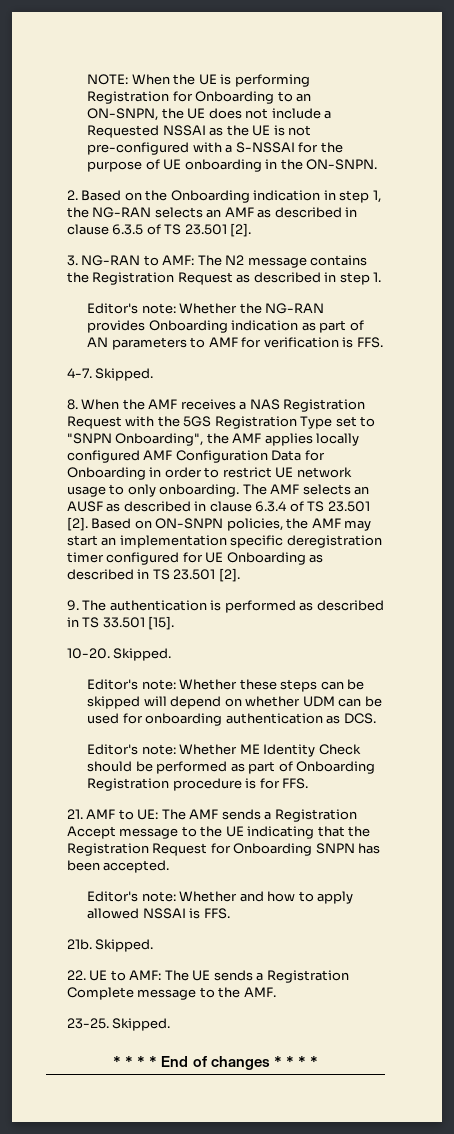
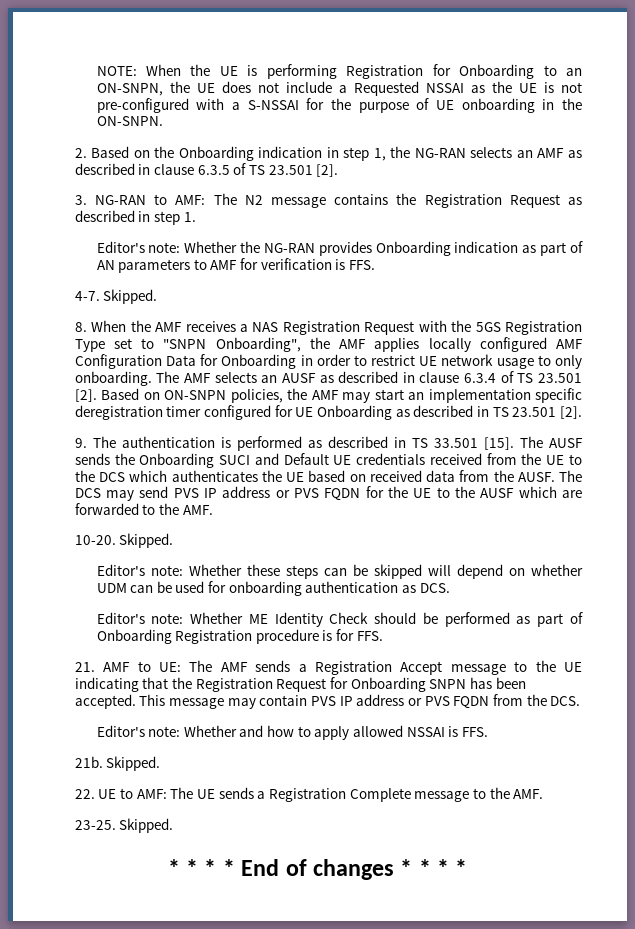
+ The AUSF sends the Onboarding SUCI and Default UE credentials received from the UE to the DCS which authenticates the UE based on received data from the AUSF. The DCS may send PVS IP address or PVS FQDN for the UE to the AUSF which are forwarded to the AMF.
+ This message may contain PVS IP address or PVS FQDN from the DCS.

